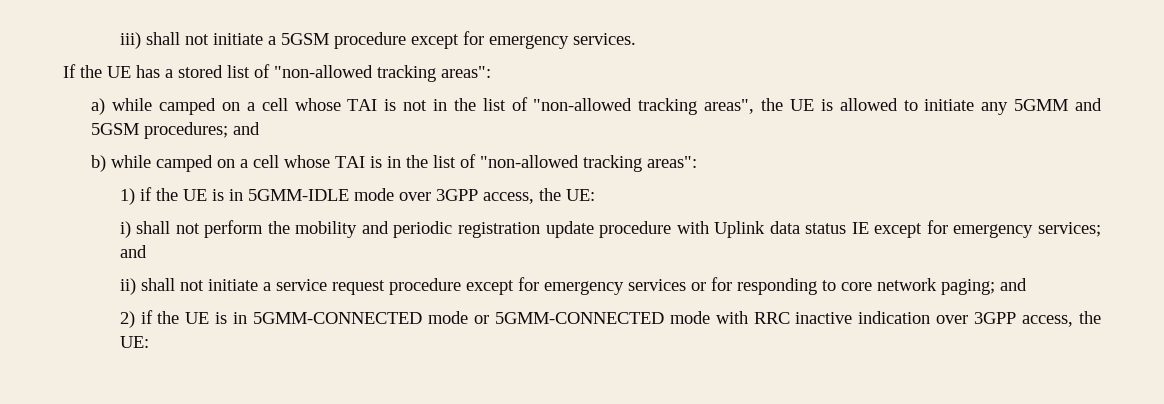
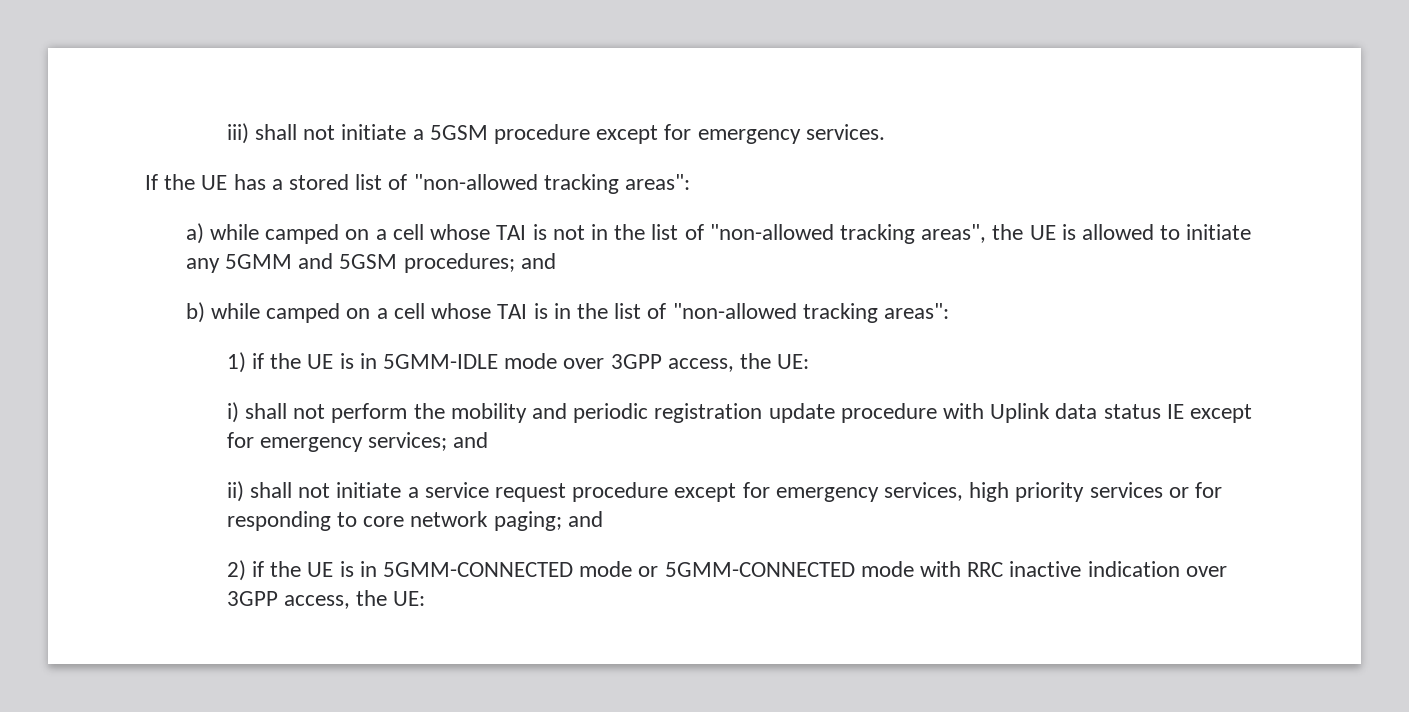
- ii) shall not initiate a service request procedure except for emergency services or for responding to core network paging; and
+ ii) shall not initiate a service request procedure except for emergency services, high priority services or for responding to core network paging; and

